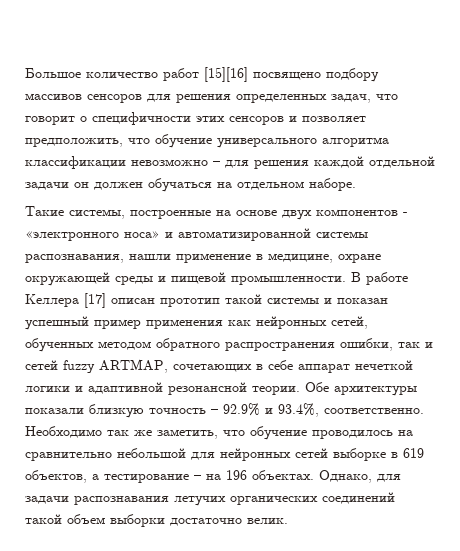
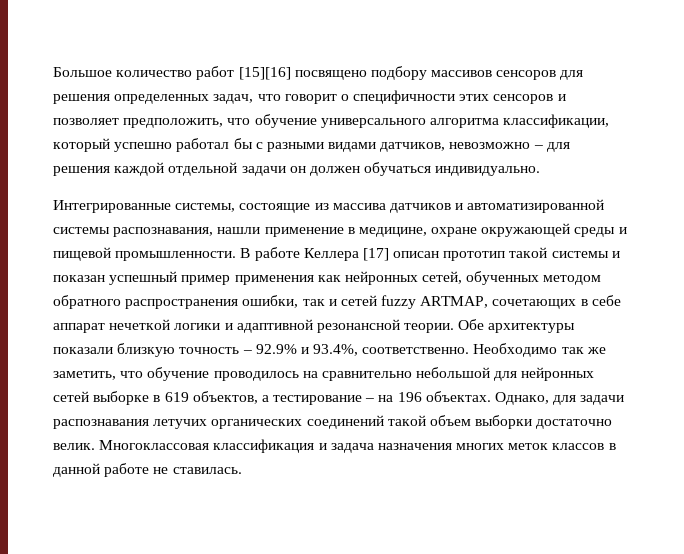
- Большое количество работ [15][16] посвящено подбору массивов сенсоров для решения определенных задач, что говорит о специфичности этих сенсоров и позволяет предположить, что обучение универсального алгоритма классификации невозможно – для решения каждой отдельной задачи он должен обучаться на отдельном наборе.
- Такие системы, построенные на основе двух компонентов - «электронного носа» и автоматизированной системы распознавания, нашли применение в медицине, охране окружающей среды и пищевой промышленности.
+ Большое количество работ [15][16] посвящено подбору массивов сенсоров для решения определенных задач, что говорит о специфичности этих сенсоров и позволяет предположить, что обучение универсального алгоритма классификации, который успешно работал бы с разными видами датчиков, невозможно – для решения каждой отдельной задачи он должен обучаться индивидуально.
+ Интегрированные системы, состоящие из массива датчиков и автоматизированной системы распознавания, нашли применение в медицине, охране окружающей среды и пищевой промышленности.
+ Многоклассовая классификация и задача назначения многих меток классов в данной работе не ставилась.

